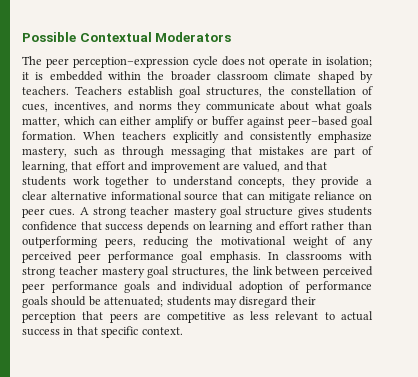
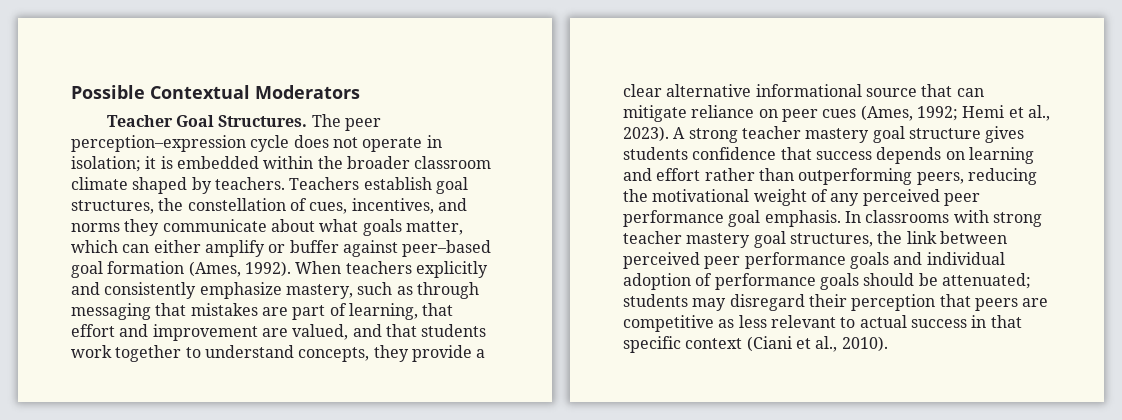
+ Teacher Goal Structures.
- Teachers establish goal structures, the constellation of cues, incentives, and norms they communicate about what goals matter, which can either amplify or buffer against peer–based goal formation.
+ Teachers establish goal structures, the constellation of cues, incentives, and norms they communicate about what goals matter, which can either amplify or buffer against peer–based goal formation (Ames, 1992).
- When teachers explicitly and consistently emphasize mastery, such as through messaging that mistakes are part of learning, that effort and improvement are valued, and that students work together to understand concepts, they provide a clear alternative informational source that can mitigate reliance on peer cues.
+ When teachers explicitly and consistently emphasize mastery, such as through messaging that mistakes are part of learning, that effort and improvement are valued, and that students work together to understand concepts, they provide a clear alternative informational source that can mitigate reliance on peer cues (Ames, 1992; Hemi et al., 2023).
- In classrooms with strong teacher mastery goal structures, the link between perceived peer performance goals and individual adoption of performance goals should be attenuated; students may disregard their perception that peers are competitive as less relevant to actual success in that specific context.
+ In classrooms with strong teacher mastery goal structures, the link between perceived peer performance goals and individual adoption of performance goals should be attenuated; students may disregard their perception that peers are competitive as less relevant to actual success in that specific context (Ciani et al., 2010).

